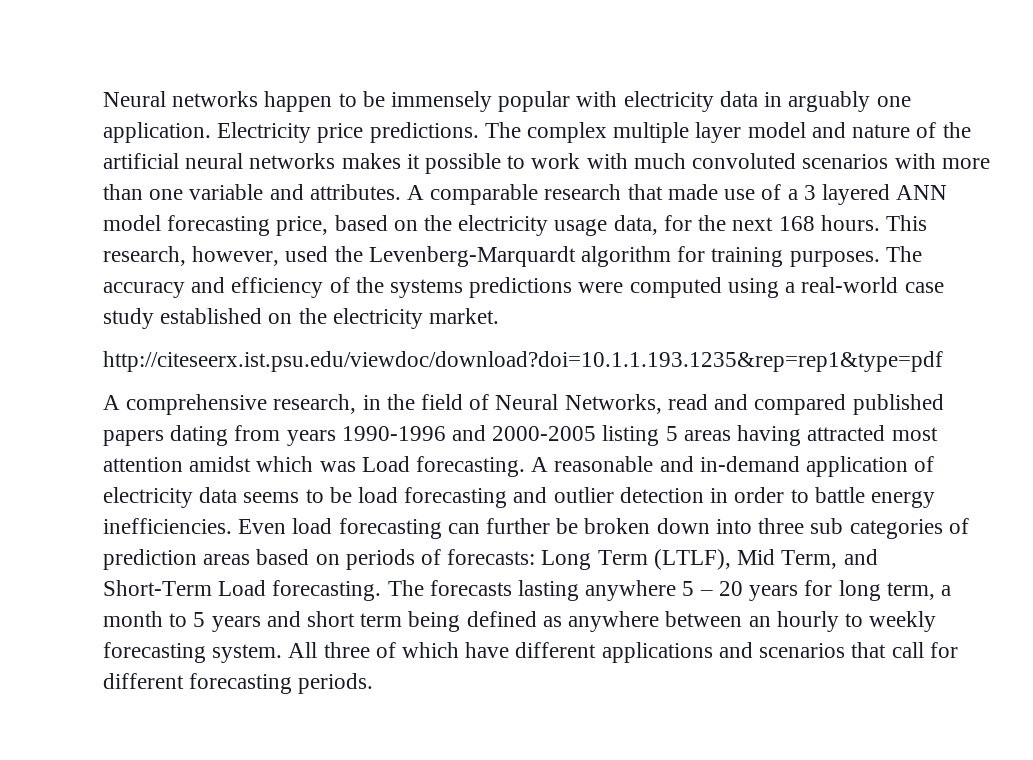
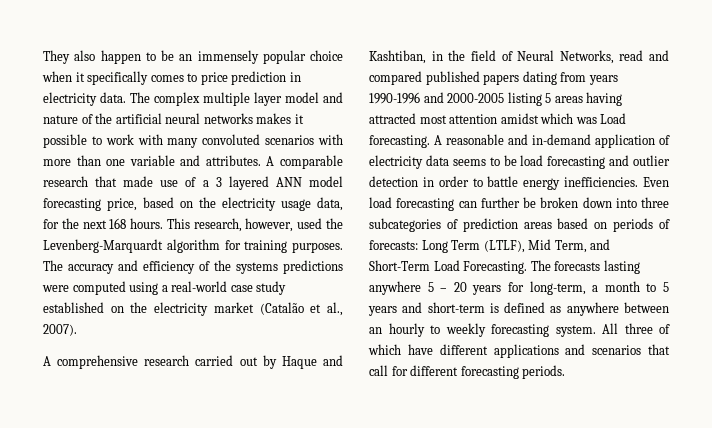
- Neural networks happen to be immensely popular with electricity data in arguably one application. Electricity price predictions.
+ They also happen to be an immensely popular choice when it specifically comes to price prediction in electricity data.
- The complex multiple layer model and nature of the artificial neural networks makes it possible to work with much convoluted scenarios with more than one variable and attributes.
+ The complex multiple layer model and nature of the artificial neural networks makes it possible to work with many convoluted scenarios with more than one variable and attributes.
- The accuracy and efficiency of the systems predictions were computed using a real-world case study established on the electricity market.
- http://citeseerx.ist.psu.edu/viewdoc/download?doi=10.1.1.193.1235&rep=rep1&type=pdf
- A comprehensive research, in the field of Neural Networks, read and compared published papers dating from years 1990-1996 and 2000-2005 listing 5 areas having attracted most attention amidst which was Load forecasting.
+ The accuracy and efficiency of the systems predictions were computed using a real-world case study established on the electricity market (Catalão et al., 2007).
+ A comprehensive research carried out by Haque and Kashtiban, in the field of Neural Networks, read and compared published papers dating from years 1990-1996 and 2000-2005 listing 5 areas having attracted most attention amidst which was Load forecasting.
- Even load forecasting can further be broken down into three sub categories of prediction areas based on periods of forecasts: Long Term (LTLF), Mid Term, and Short-Term Load forecasting.
+ Even load forecasting can further be broken down into three subcategories of prediction areas based on periods of forecasts: Long Term (LTLF), Mid Term, and Short-Term Load Forecasting.
- The forecasts lasting anywhere 5 – 20 years for long term, a month to 5 years and short term being defined as anywhere between an hourly to weekly forecasting system.
+ The forecasts lasting anywhere 5 – 20 years for long-term, a month to 5 years and short-term is defined as anywhere between an hourly to weekly forecasting system.

